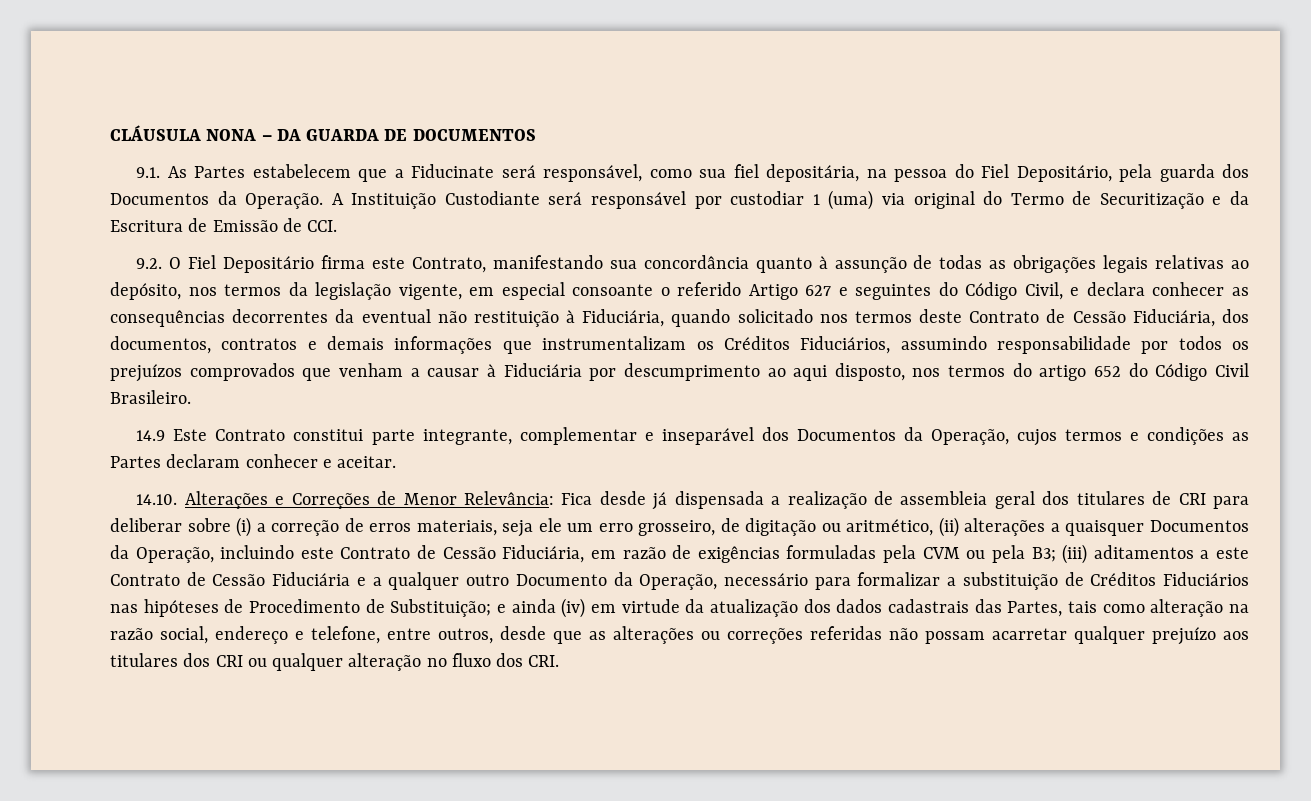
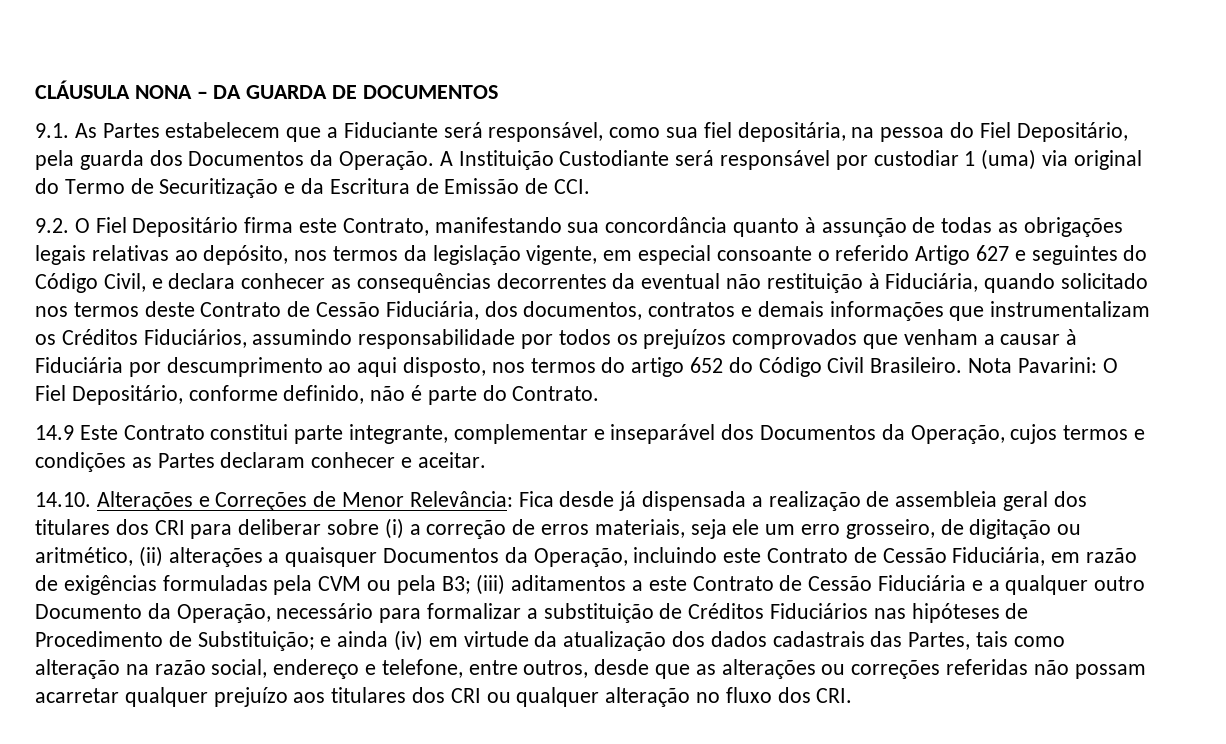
- 9.1. As Partes estabelecem que a Fiducinate será responsável, como sua fiel depositária, na pessoa do Fiel Depositário, pela guarda dos Documentos da Operação.
+ 9.1. As Partes estabelecem que a Fiduciante será responsável, como sua fiel depositária, na pessoa do Fiel Depositário, pela guarda dos Documentos da Operação.
+ Nota Pavarini: O Fiel Depositário, conforme definido, não é parte do Contrato.
- Fica desde já dispensada a realização de assembleia geral dos titulares de CRI para deliberar sobre (i) a correção de erros materiais, seja ele um erro grosseiro, de digitação ou aritmético, (ii) alterações a quaisquer Documentos da Operação, incluindo este Contrato de Cessão Fiduciária, em razão de exigências formuladas pela CVM ou pela B3;
+ Fica desde já dispensada a realização de assembleia geral dos titulares dos CRI para deliberar sobre (i) a correção de erros materiais, seja ele um erro grosseiro, de digitação ou aritmético, (ii) alterações a quaisquer Documentos da Operação, incluindo este Contrato de Cessão Fiduciária, em razão de exigências formuladas pela CVM ou pela B3;

